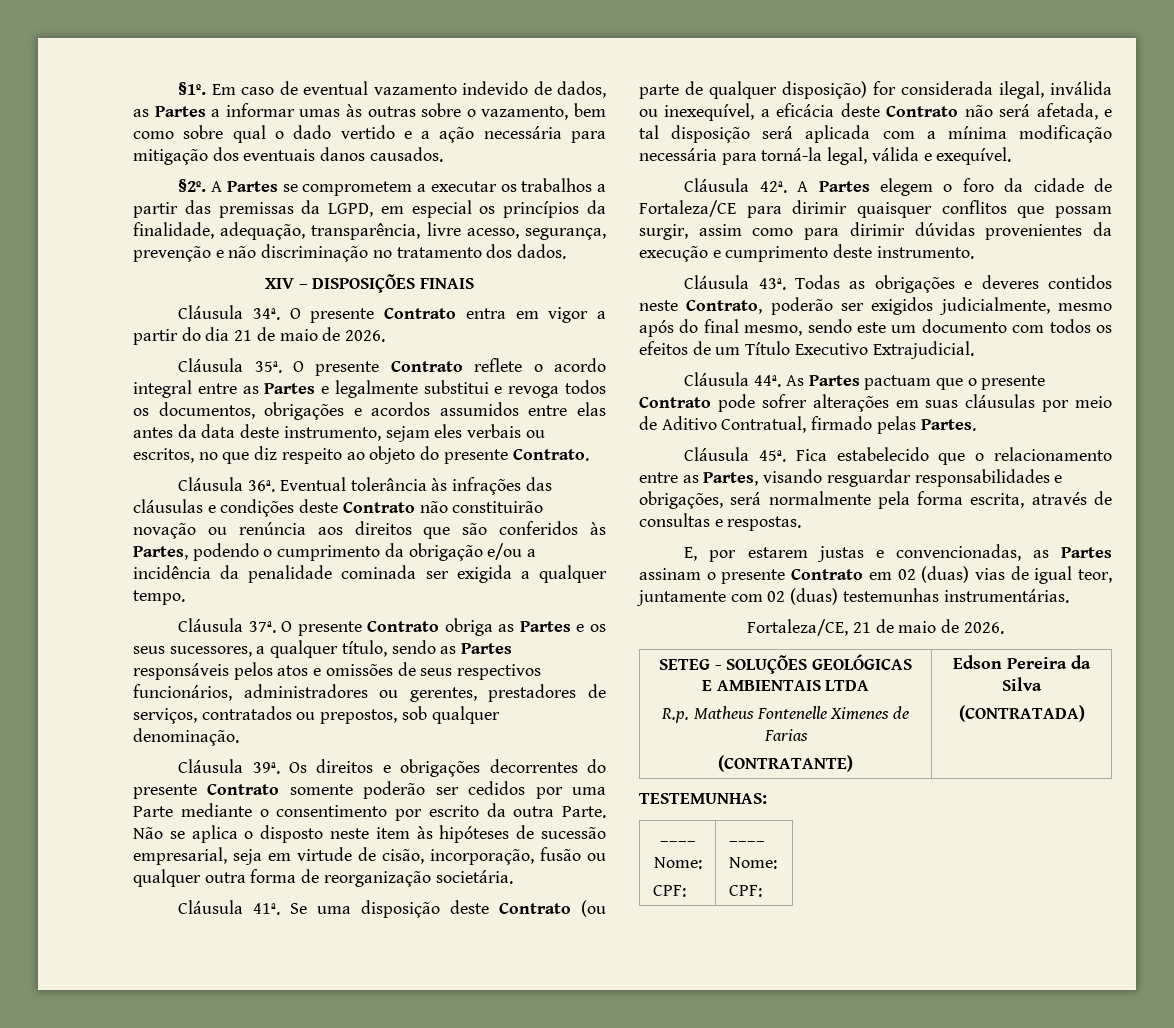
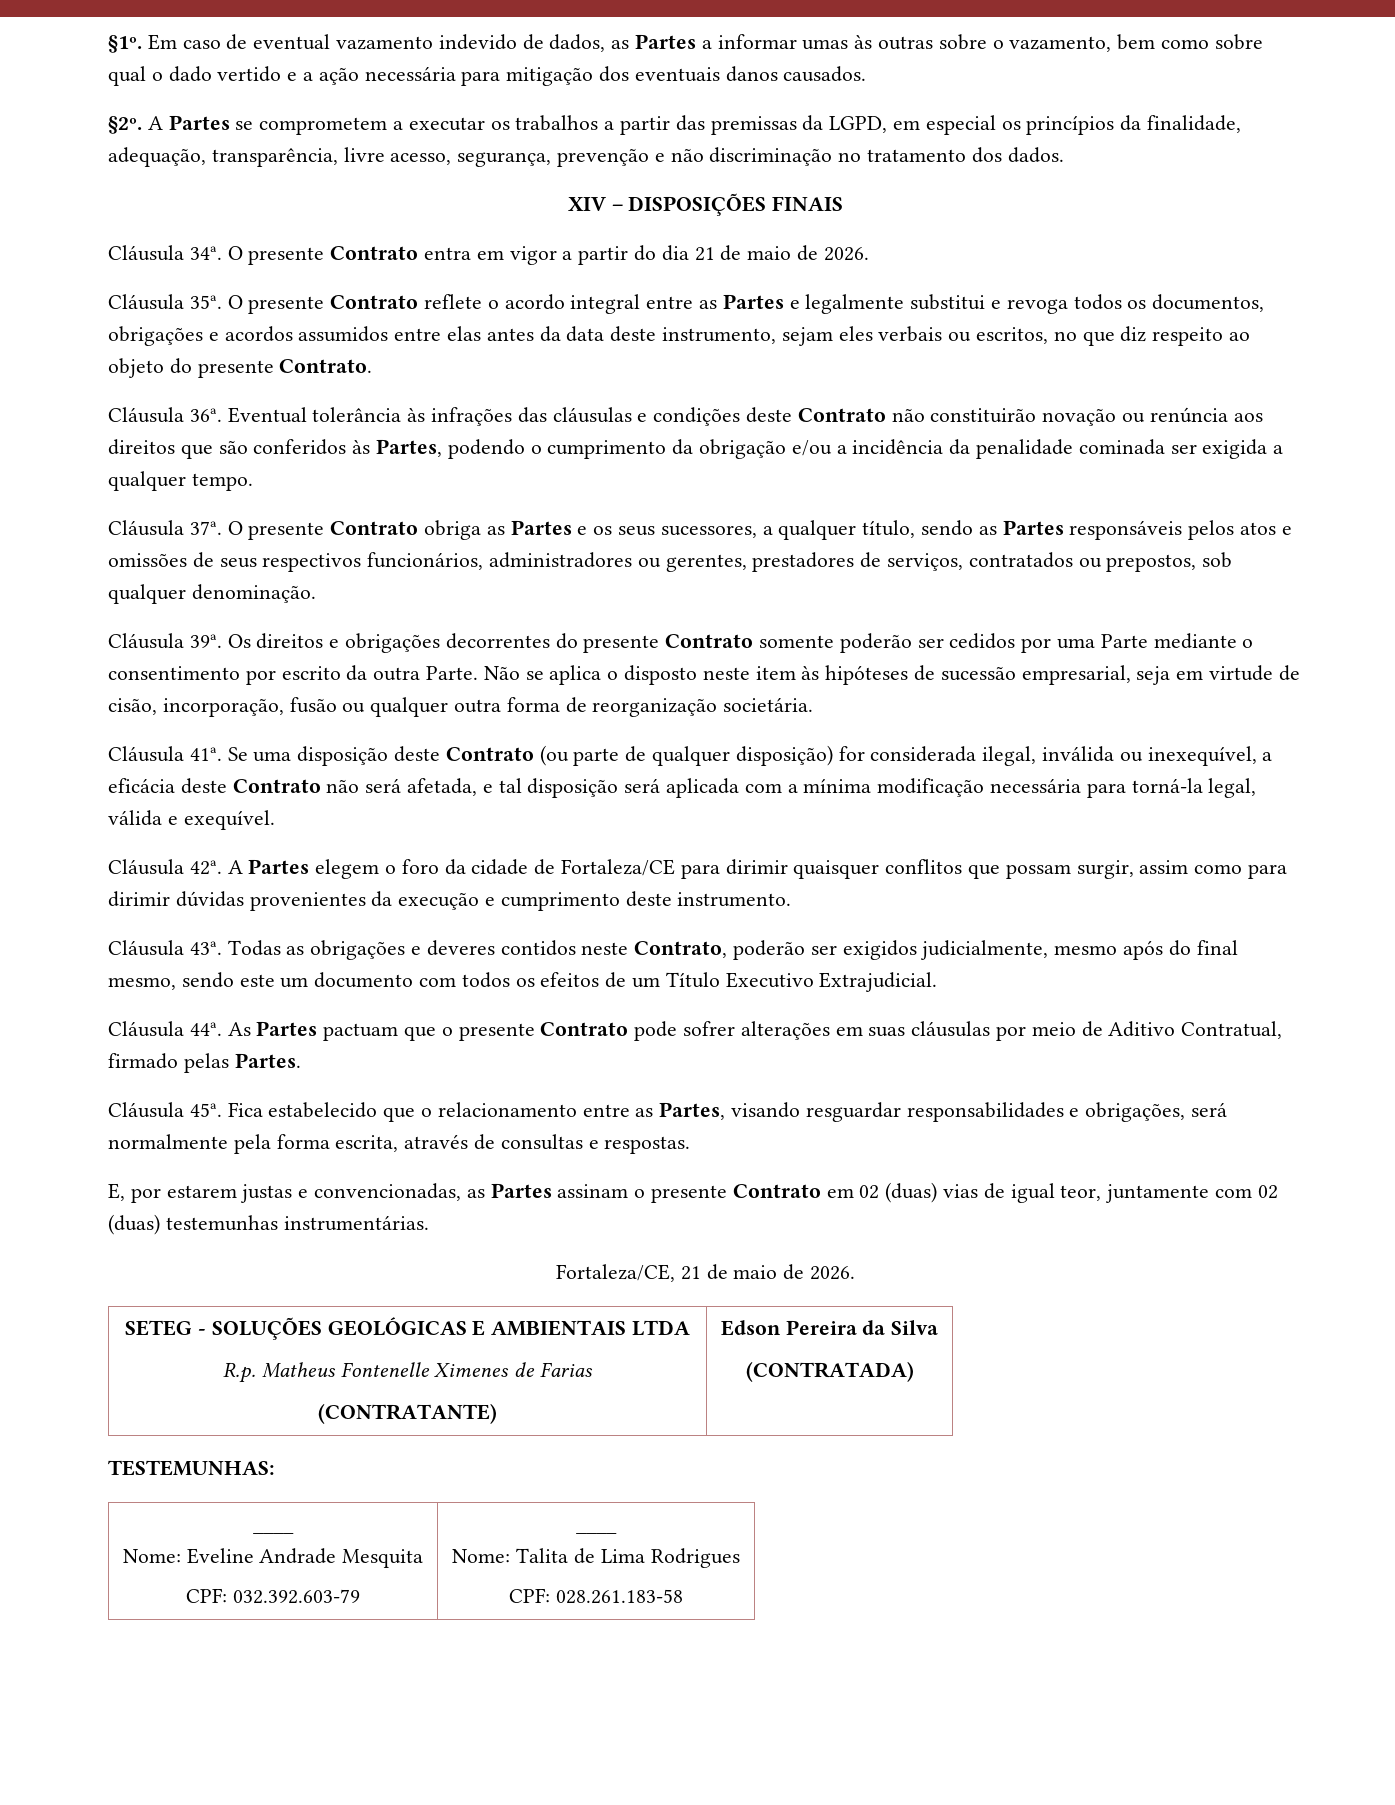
  TESTEMUNHAS:
  ____
- Nome:
- CPF: | ____
- Nome:
- CPF:
+ Nome: Eveline Andrade Mesquita
+ CPF: 032.392.603-79 | ____
+ Nome: Talita de Lima Rodrigues
+ CPF: 028.261.183-58

